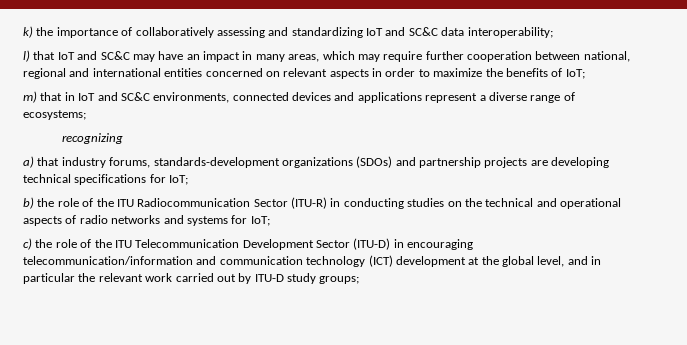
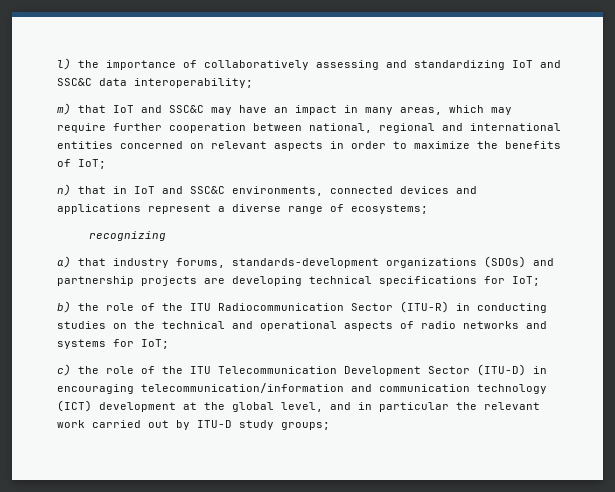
- k) the importance of collaboratively assessing and standardizing IoT and SC&C data interoperability;
+ l) the importance of collaboratively assessing and standardizing IoT and SSC&C data interoperability;
- l) that IoT and SC&C may have an impact in many areas, which may require further cooperation between national, regional and international entities concerned on relevant aspects in order to maximize the benefits of IoT;
+ m) that IoT and SSC&C may have an impact in many areas, which may require further cooperation between national, regional and international entities concerned on relevant aspects in order to maximize the benefits of IoT;
- m) that in IoT and SC&C environments, connected devices and applications represent a diverse range of ecosystems;
+ n) that in IoT and SSC&C environments, connected devices and applications represent a diverse range of ecosystems;

